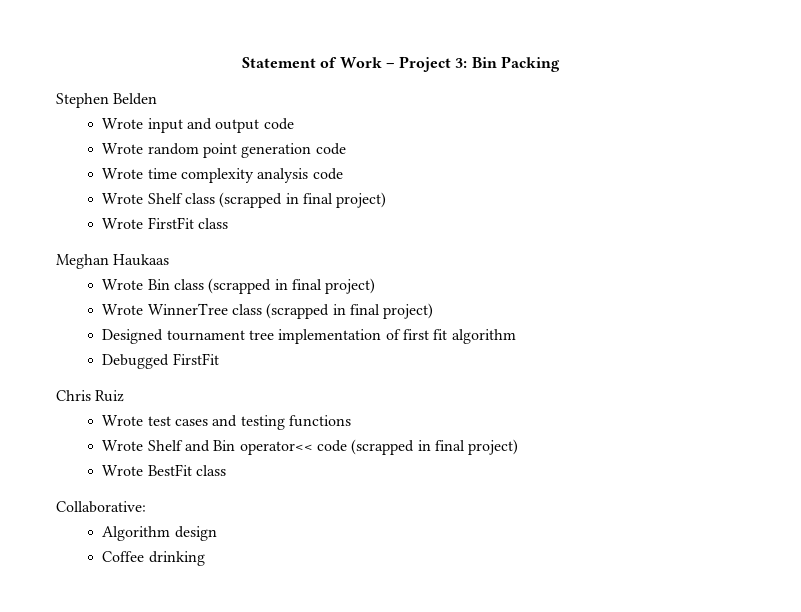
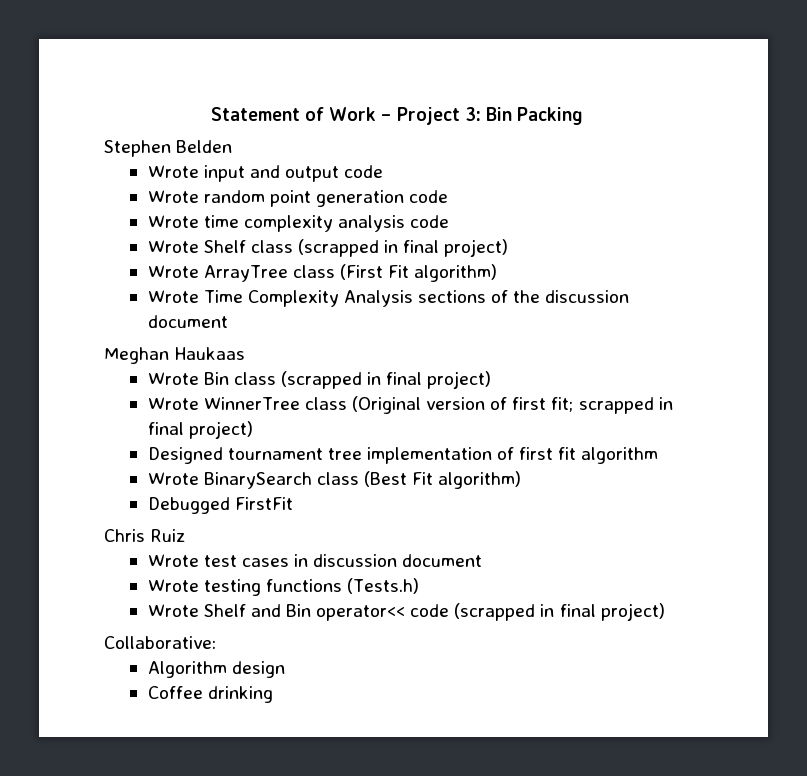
- Wrote FirstFit class
+ Wrote ArrayTree class (First Fit algorithm)
+ Wrote Time Complexity Analysis sections of the discussion document
- Wrote WinnerTree class (scrapped in final project)
+ Wrote WinnerTree class (Original version of first fit; scrapped in final project)
+ Wrote BinarySearch class (Best Fit algorithm)
- Wrote test cases and testing functions
+ Wrote test cases in discussion document
+ Wrote testing functions (Tests.h)
- Wrote BestFit class

